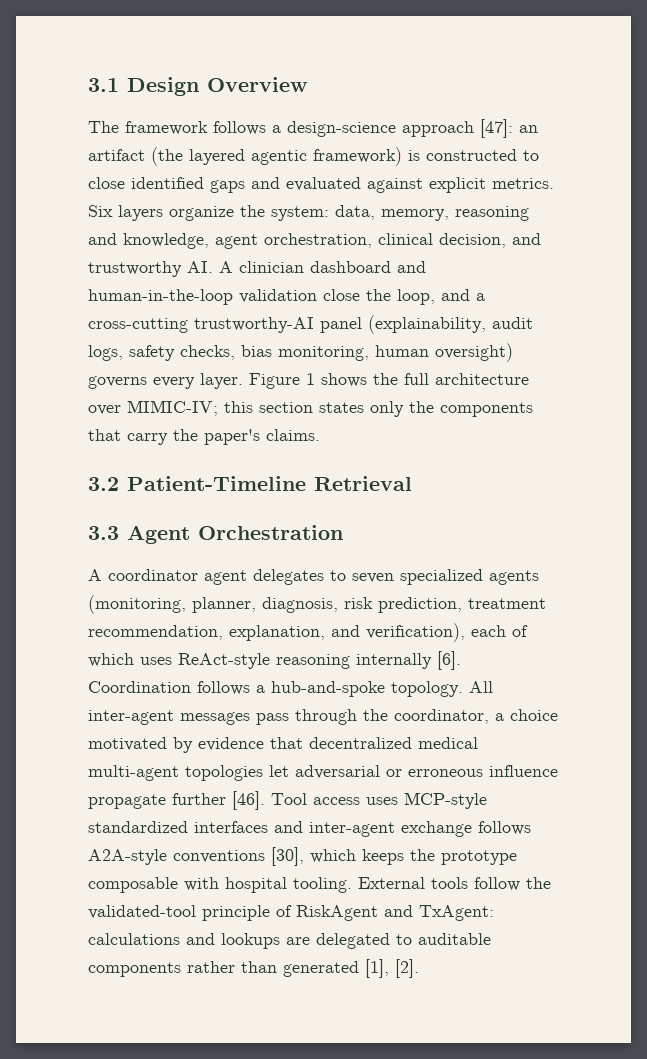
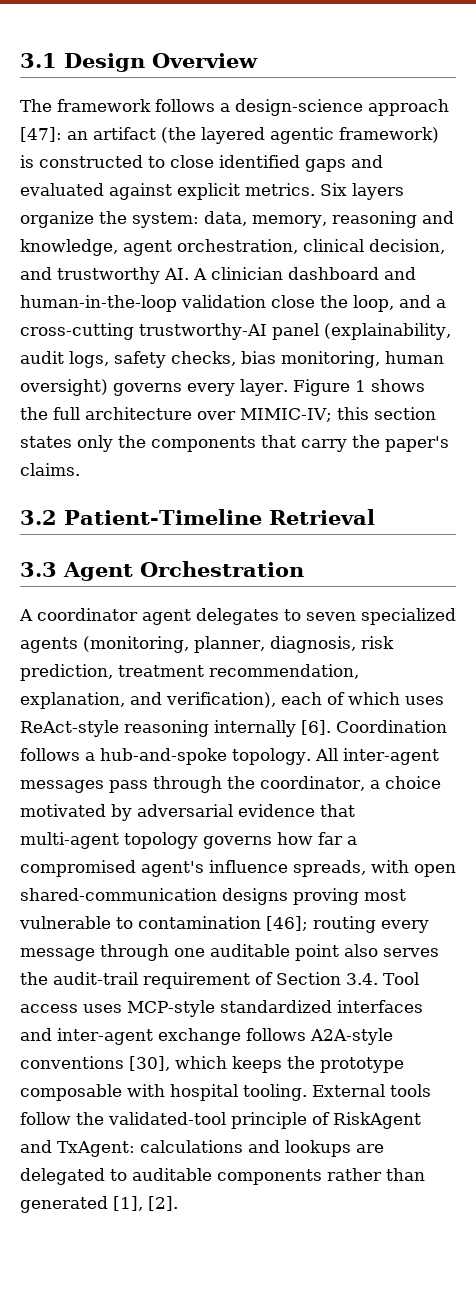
- All inter-agent messages pass through the coordinator, a choice motivated by evidence that decentralized medical multi-agent topologies let adversarial or erroneous influence propagate further [46]. Tool access uses MCP-style standardized interfaces and inter-agent exchange follows A2A-style conventions [30], which keeps the prototype composable with hospital tooling.
+ All inter-agent messages pass through the coordinator, a choice motivated by adversarial evidence that multi-agent topology governs how far a compromised agent's influence spreads, with open shared-communication designs proving most vulnerable to contamination [46]; routing every message through one auditable point also serves the audit-trail requirement of Section 3.4. Tool access uses MCP-style standardized interfaces and inter-agent exchange follows A2A-style conventions [30], which keeps the prototype composable with hospital tooling.

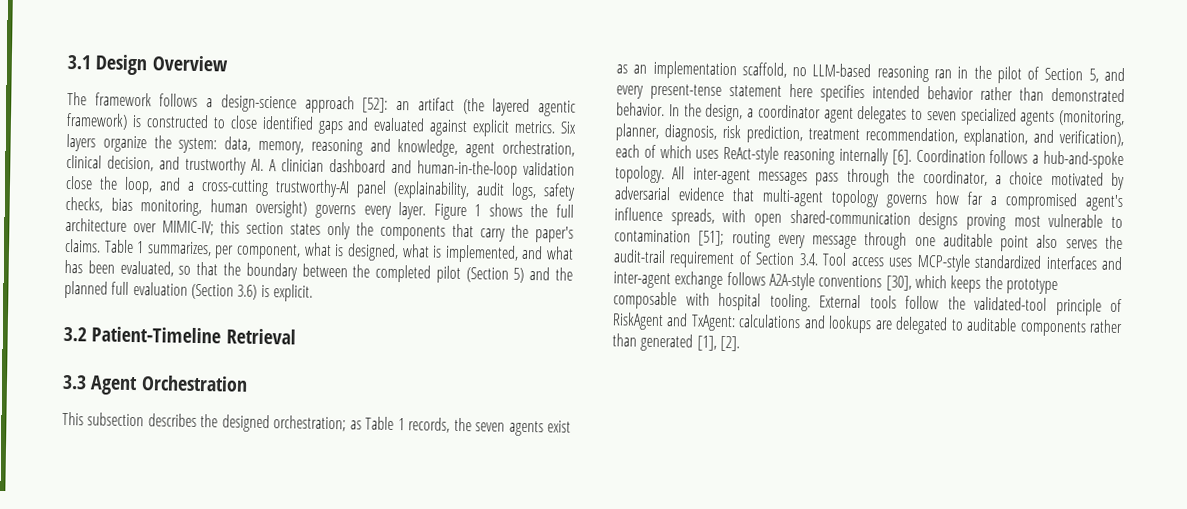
- The framework follows a design-science approach [47]: an artifact (the layered agentic framework) is constructed to close identified gaps and evaluated against explicit metrics.
+ The framework follows a design-science approach [52]: an artifact (the layered agentic framework) is constructed to close identified gaps and evaluated against explicit metrics.
+ Table 1 summarizes, per component, what is designed, what is implemented, and what has been evaluated, so that the boundary between the completed pilot (Section 5) and the planned full evaluation (Section 3.6) is explicit.
- A coordinator agent delegates to seven specialized agents (monitoring, planner, diagnosis, risk prediction, treatment recommendation, explanation, and verification), each of which uses ReAct-style reasoning internally [6].
+ This subsection describes the designed orchestration; as Table 1 records, the seven agents exist as an implementation scaffold, no LLM-based reasoning ran in the pilot of Section 5, and every present-tense statement here specifies intended behavior rather than demonstrated behavior. In the design, a coordinator agent delegates to seven specialized agents (monitoring, planner, diagnosis, risk prediction, treatment recommendation, explanation, and verification), each of which uses ReAct-style reasoning internally [6].
- All inter-agent messages pass through the coordinator, a choice motivated by adversarial evidence that multi-agent topology governs how far a compromised agent's influence spreads, with open shared-communication designs proving most vulnerable to contamination [46];
+ All inter-agent messages pass through the coordinator, a choice motivated by adversarial evidence that multi-agent topology governs how far a compromised agent's influence spreads, with open shared-communication designs proving most vulnerable to contamination [51];

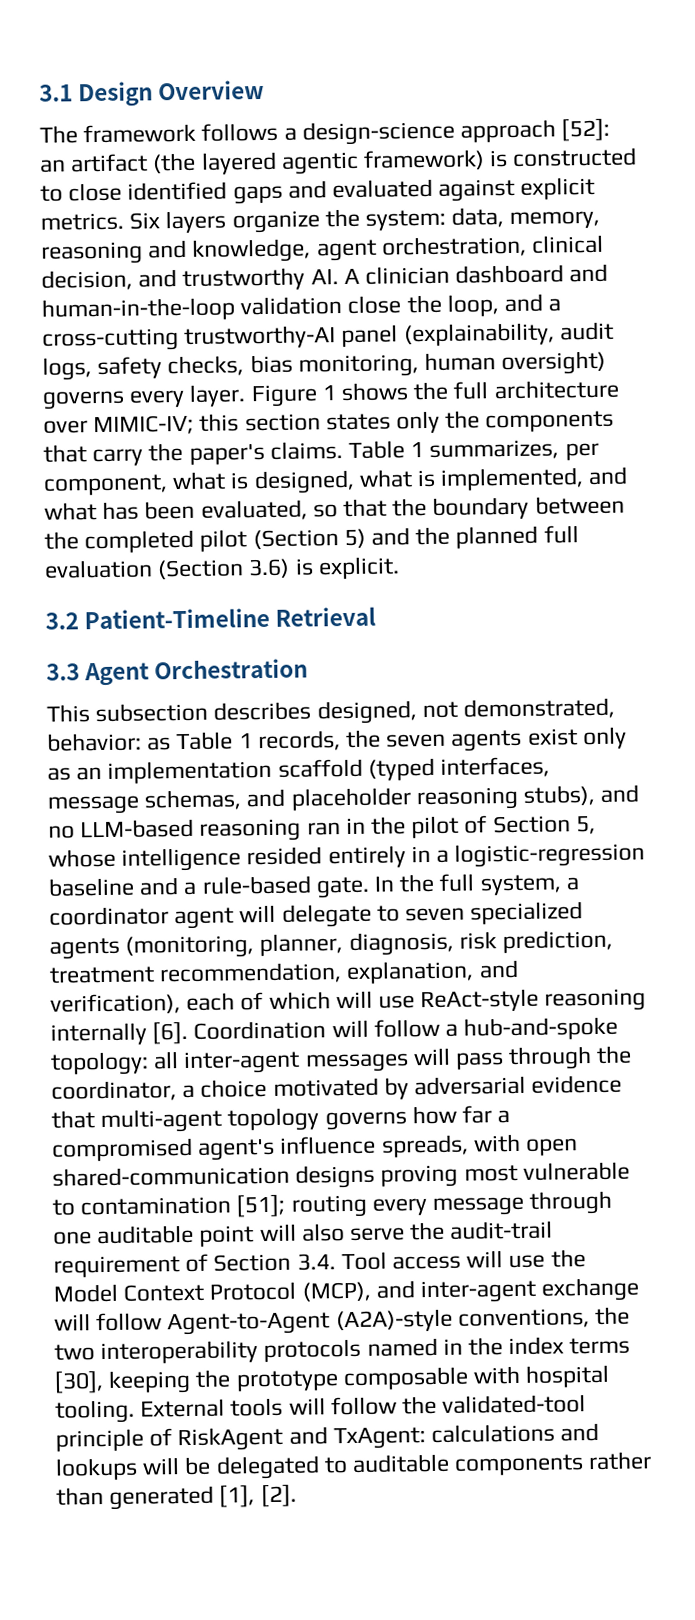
- This subsection describes the designed orchestration; as Table 1 records, the seven agents exist as an implementation scaffold, no LLM-based reasoning ran in the pilot of Section 5, and every present-tense statement here specifies intended behavior rather than demonstrated behavior. In the design, a coordinator agent delegates to seven specialized agents (monitoring, planner, diagnosis, risk prediction, treatment recommendation, explanation, and verification), each of which uses ReAct-style reasoning internally [6].
+ This subsection describes designed, not demonstrated, behavior: as Table 1 records, the seven agents exist only as an implementation scaffold (typed interfaces, message schemas, and placeholder reasoning stubs), and no LLM-based reasoning ran in the pilot of Section 5, whose intelligence resided entirely in a logistic-regression baseline and a rule-based gate. In the full system, a coordinator agent will delegate to seven specialized agents (monitoring, planner, diagnosis, risk prediction, treatment recommendation, explanation, and verification), each of which will use ReAct-style reasoning internally [6].
- Coordination follows a hub-and-spoke topology. All inter-agent messages pass through the coordinator, a choice motivated by adversarial evidence that multi-agent topology governs how far a compromised agent's influence spreads, with open shared-communication designs proving most vulnerable to contamination [51]; routing every message through one auditable point also serves the audit-trail requirement of Section 3.4. Tool access uses MCP-style standardized interfaces and inter-agent exchange follows A2A-style conventions [30], which keeps the prototype composable with hospital tooling.
+ Coordination will follow a hub-and-spoke topology: all inter-agent messages will pass through the coordinator, a choice motivated by adversarial evidence that multi-agent topology governs how far a compromised agent's influence spreads, with open shared-communication designs proving most vulnerable to contamination [51]; routing every message through one auditable point will also serve the audit-trail requirement of Section 3.4. Tool access will use the Model Context Protocol (MCP), and inter-agent exchange will follow Agent-to-Agent (A2A)-style conventions, the two interoperability protocols named in the index terms [30], keeping the prototype composable with hospital tooling.
- External tools follow the validated-tool principle of RiskAgent and TxAgent: calculations and lookups are delegated to auditable components rather than generated [1], [2].
+ External tools will follow the validated-tool principle of RiskAgent and TxAgent: calculations and lookups will be delegated to auditable components rather than generated [1], [2].

